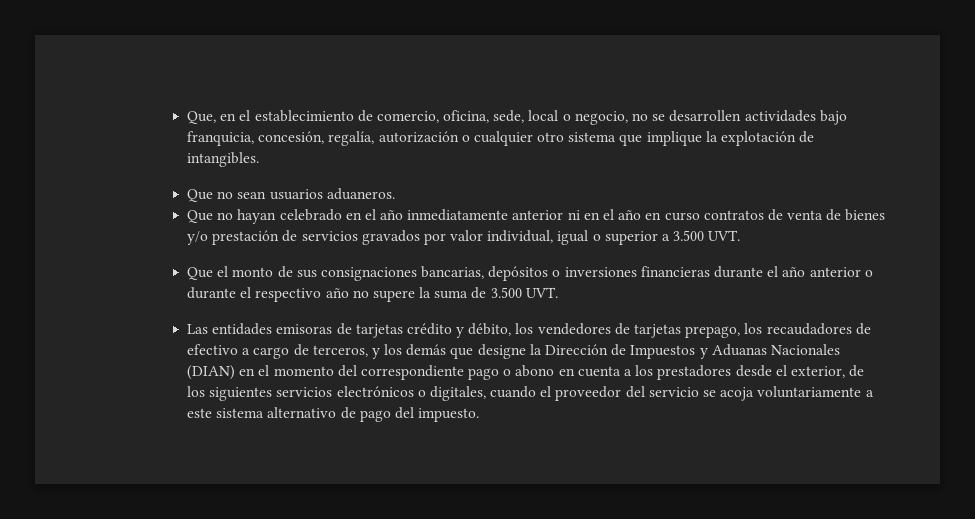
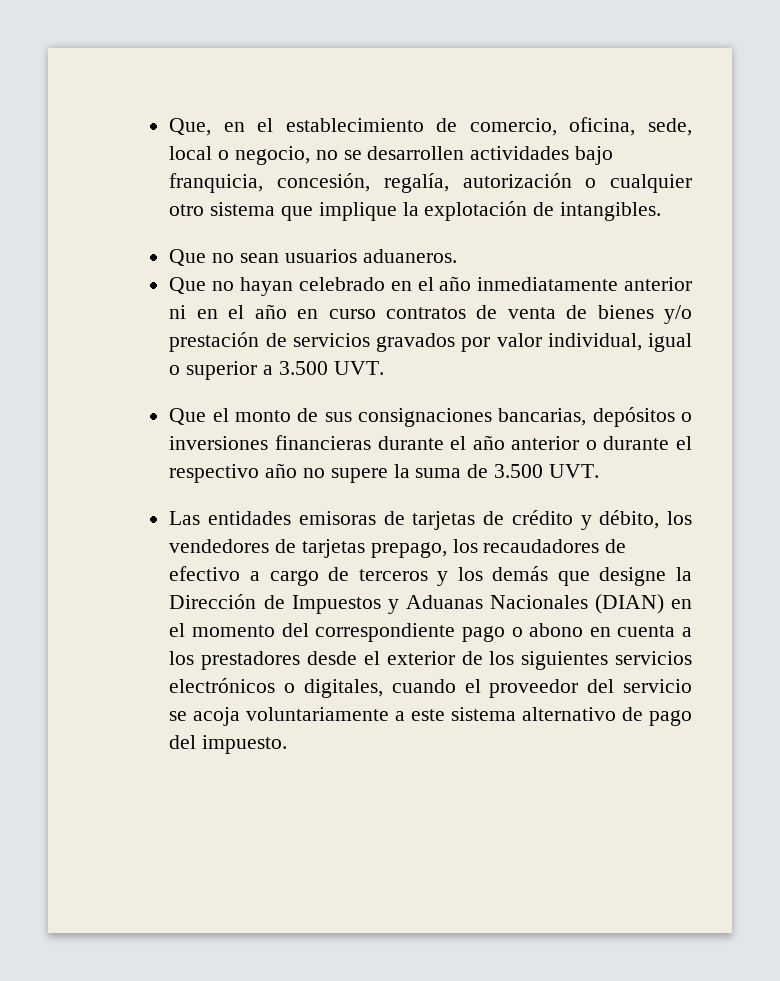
- Las entidades emisoras de tarjetas crédito y débito, los vendedores de tarjetas prepago, los recaudadores de efectivo a cargo de terceros, y los demás que designe la Dirección de Impuestos y Aduanas Nacionales (DIAN) en el momento del correspondiente pago o abono en cuenta a los prestadores desde el exterior, de los siguientes servicios electrónicos o digitales, cuando el proveedor del servicio se acoja voluntariamente a este sistema alternativo de pago del impuesto.
+ Las entidades emisoras de tarjetas de crédito y débito, los vendedores de tarjetas prepago, los recaudadores de efectivo a cargo de terceros y los demás que designe la Dirección de Impuestos y Aduanas Nacionales (DIAN) en el momento del correspondiente pago o abono en cuenta a los prestadores desde el exterior de los siguientes servicios electrónicos o digitales, cuando el proveedor del servicio se acoja voluntariamente a este sistema alternativo de pago del impuesto.

